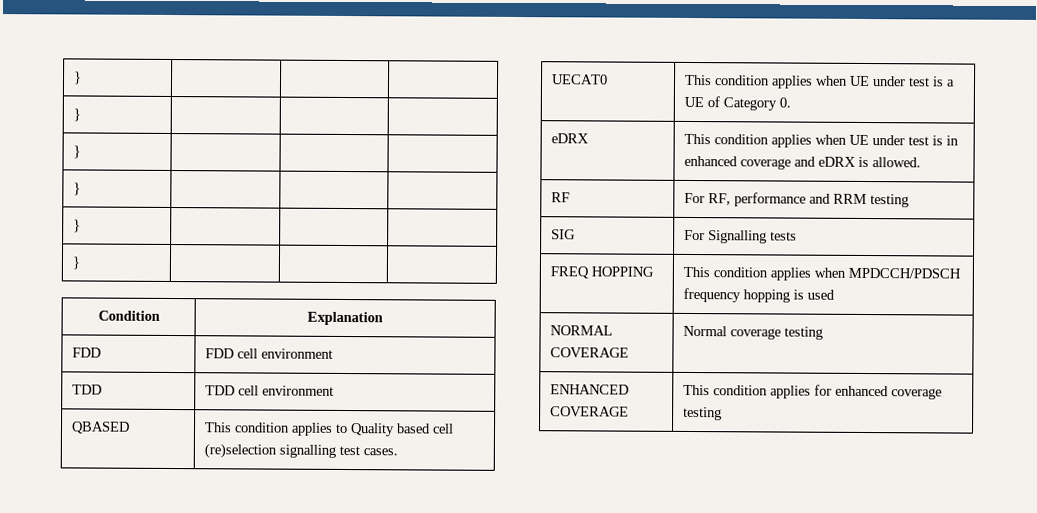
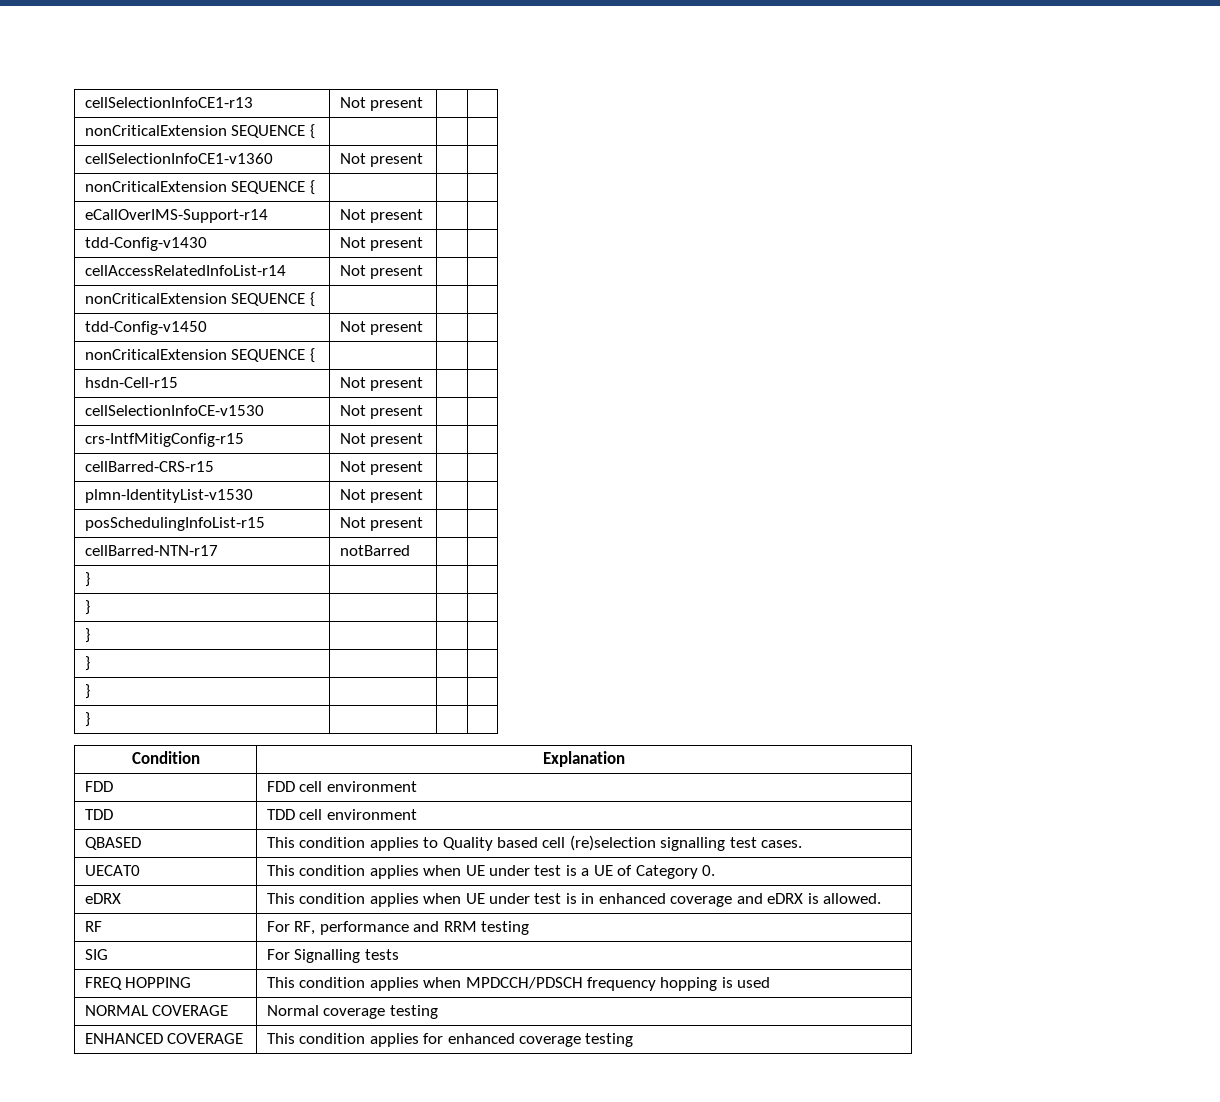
+ cellSelectionInfoCE1-r13 | Not present | |
+ nonCriticalExtension SEQUENCE { | | |
+ cellSelectionInfoCE1-v1360 | Not present | |
+ nonCriticalExtension SEQUENCE { | | |
+ eCallOverIMS-Support-r14 | Not present | |
+ tdd-Config-v1430 | Not present | |
+ cellAccessRelatedInfoList-r14 | Not present | |
+ nonCriticalExtension SEQUENCE { | | |
+ tdd-Config-v1450 | Not present | |
+ nonCriticalExtension SEQUENCE { | | |
+ hsdn-Cell-r15 | Not present | |
+ cellSelectionInfoCE-v1530 | Not present | |
+ crs-IntfMitigConfig-r15 | Not present | |
+ cellBarred-CRS-r15 | Not present | |
+ plmn-IdentityList-v1530 | Not present | |
+ posSchedulingInfoList-r15 | Not present | |
+ cellBarred-NTN-r17 | notBarred | |

